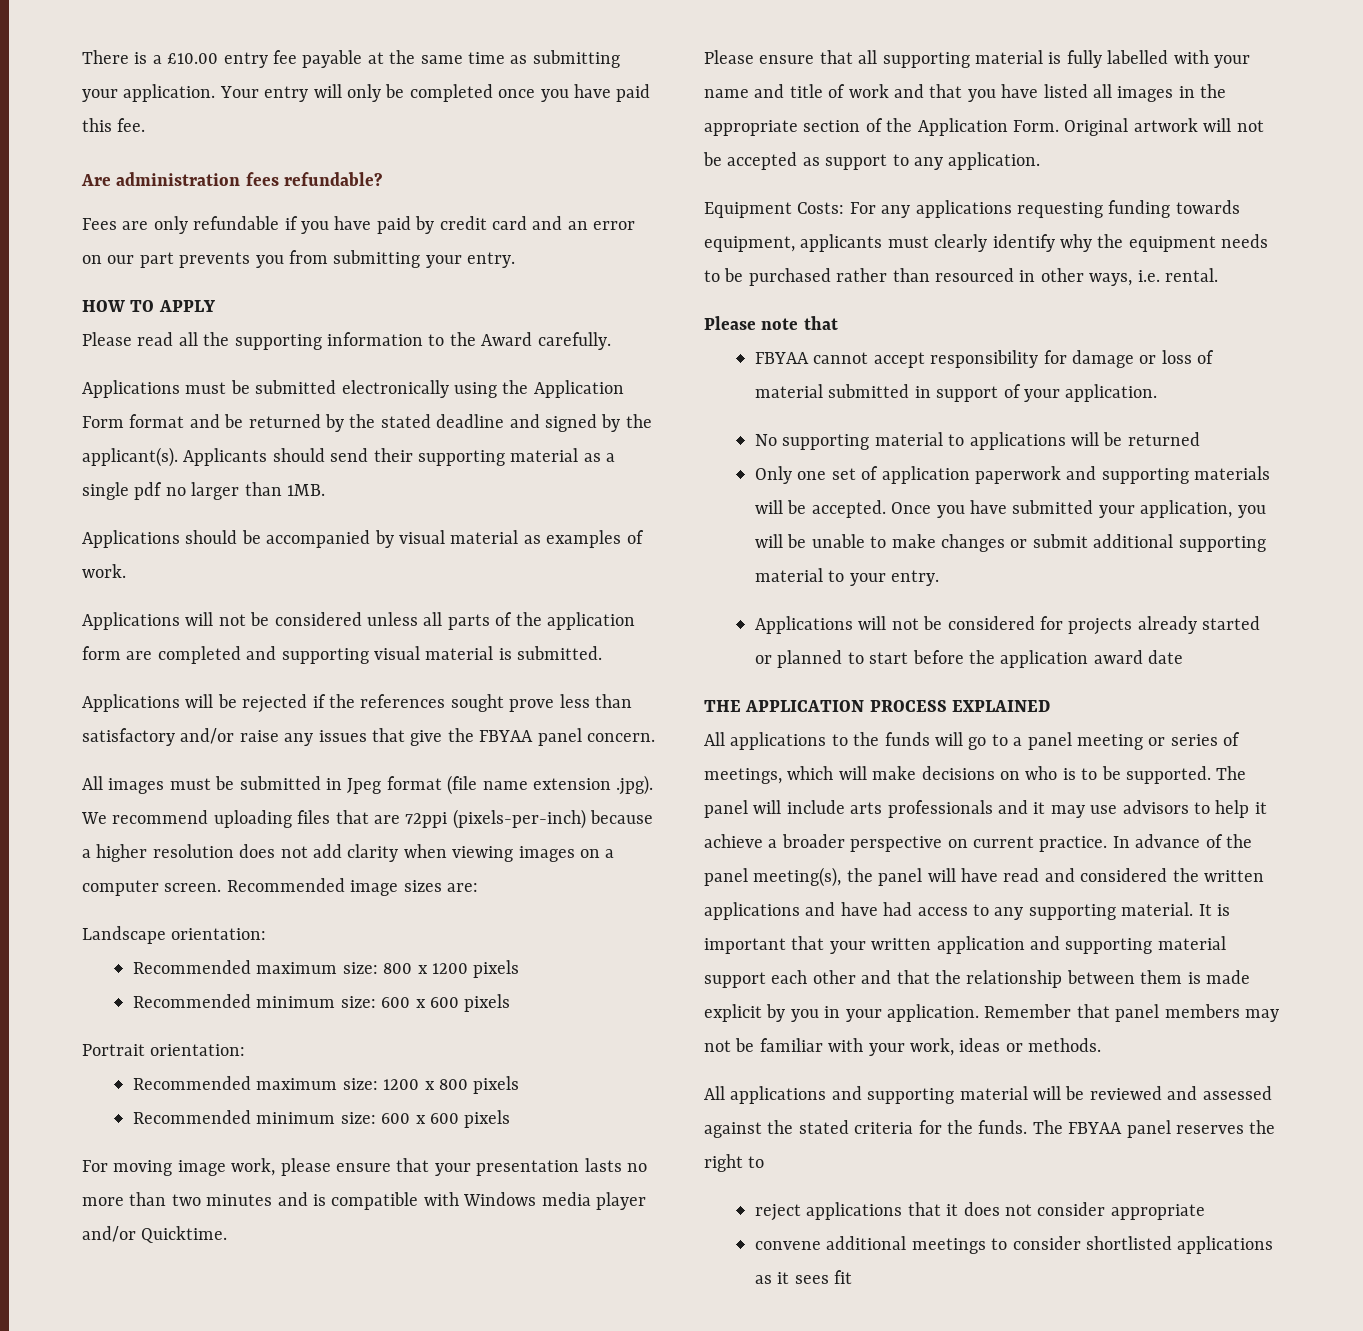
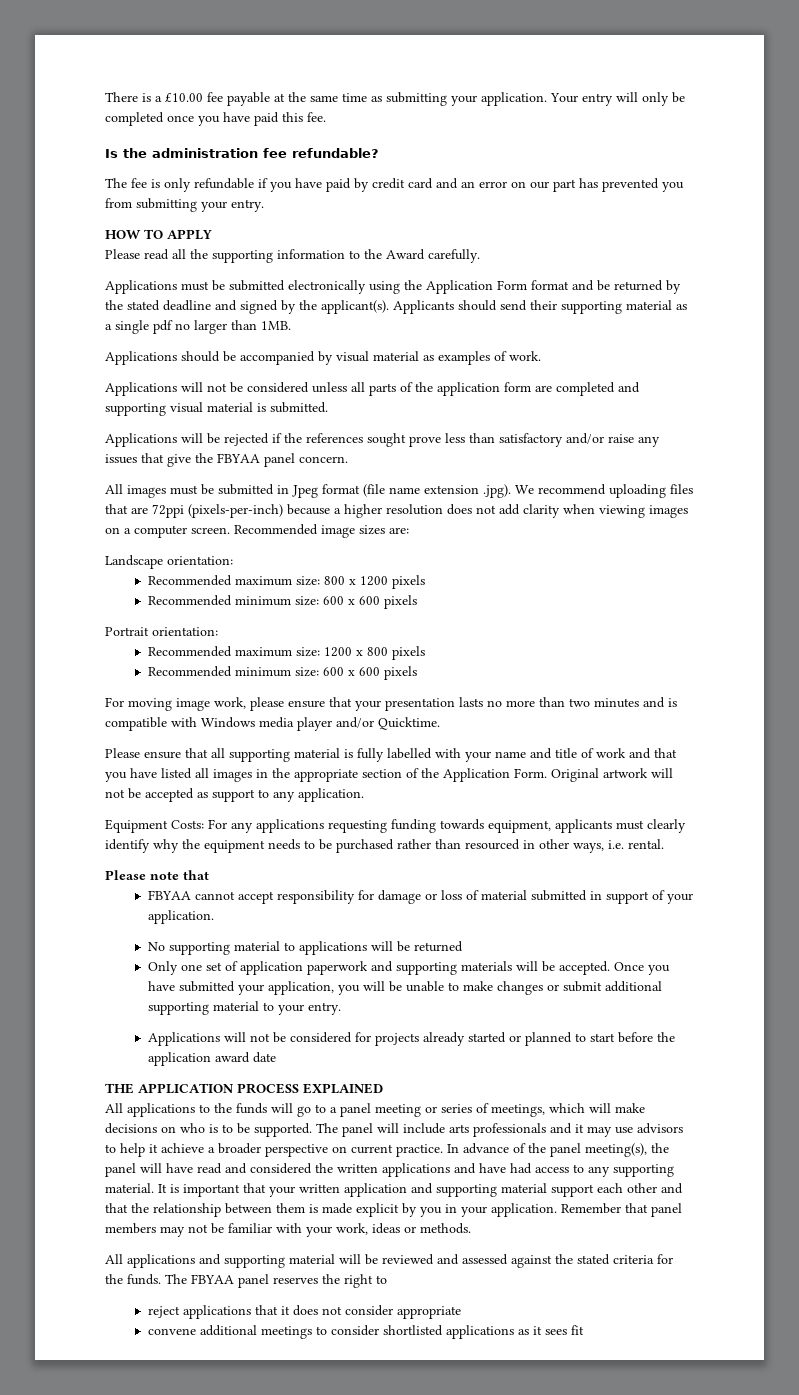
- There is a £10.00 entry fee payable at the same time as submitting your application.
+ There is a £10.00 fee payable at the same time as submitting your application.
- Are administration fees refundable?
- Fees are only refundable if you have paid by credit card and an error on our part prevents you from submitting your entry.
+ Is the administration fee refundable?
+ The fee is only refundable if you have paid by credit card and an error on our part has prevented you from submitting your entry.

